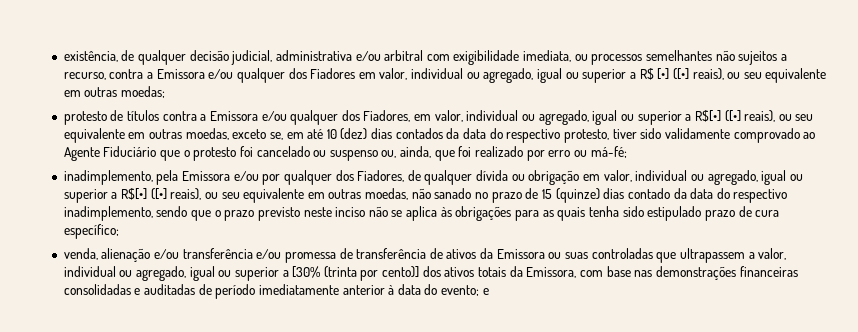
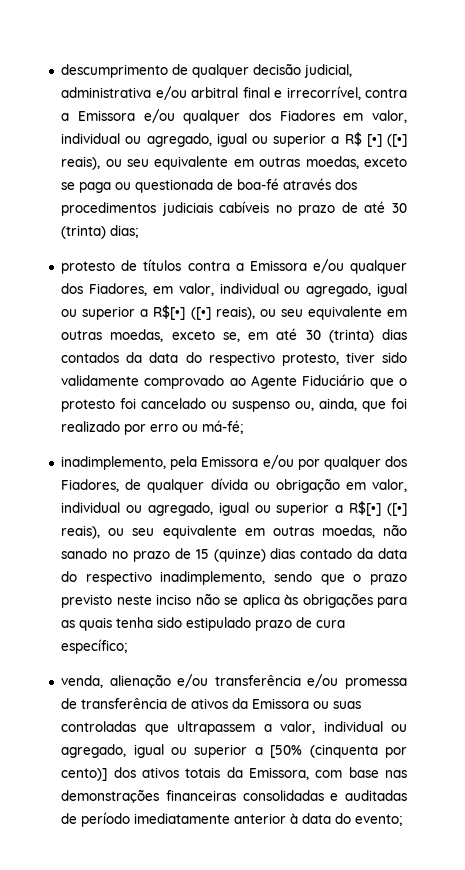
- existência, de qualquer decisão judicial, administrativa e/ou arbitral com exigibilidade imediata, ou processos semelhantes não sujeitos a recurso, contra a Emissora e/ou qualquer dos Fiadores em valor, individual ou agregado, igual ou superior a R$ [•] ([•] reais), ou seu equivalente em outras moedas;
+ descumprimento de qualquer decisão judicial, administrativa e/ou arbitral final e irrecorrível, contra a Emissora e/ou qualquer dos Fiadores em valor, individual ou agregado, igual ou superior a R$ [•] ([•] reais), ou seu equivalente em outras moedas, exceto se paga ou questionada de boa-fé através dos procedimentos judiciais cabíveis no prazo de até 30 (trinta) dias;
- protesto de títulos contra a Emissora e/ou qualquer dos Fiadores, em valor, individual ou agregado, igual ou superior a R$[•] ([•] reais), ou seu equivalente em outras moedas, exceto se, em até 10 (dez) dias contados da data do respectivo protesto, tiver sido validamente comprovado ao Agente Fiduciário que o protesto foi cancelado ou suspenso ou, ainda, que foi realizado por erro ou má-fé;
+ protesto de títulos contra a Emissora e/ou qualquer dos Fiadores, em valor, individual ou agregado, igual ou superior a R$[•] ([•] reais), ou seu equivalente em outras moedas, exceto se, em até 30 (trinta) dias contados da data do respectivo protesto, tiver sido validamente comprovado ao Agente Fiduciário que o protesto foi cancelado ou suspenso ou, ainda, que foi realizado por erro ou má-fé;
- venda, alienação e/ou transferência e/ou promessa de transferência de ativos da Emissora ou suas controladas que ultrapassem a valor, individual ou agregado, igual ou superior a [30% (trinta por cento)] dos ativos totais da Emissora, com base nas demonstrações financeiras consolidadas e auditadas de período imediatamente anterior à data do evento; e
+ venda, alienação e/ou transferência e/ou promessa de transferência de ativos da Emissora ou suas controladas que ultrapassem a valor, individual ou agregado, igual ou superior a [50% (cinquenta por cento)] dos ativos totais da Emissora, com base nas demonstrações financeiras consolidadas e auditadas de período imediatamente anterior à data do evento;

